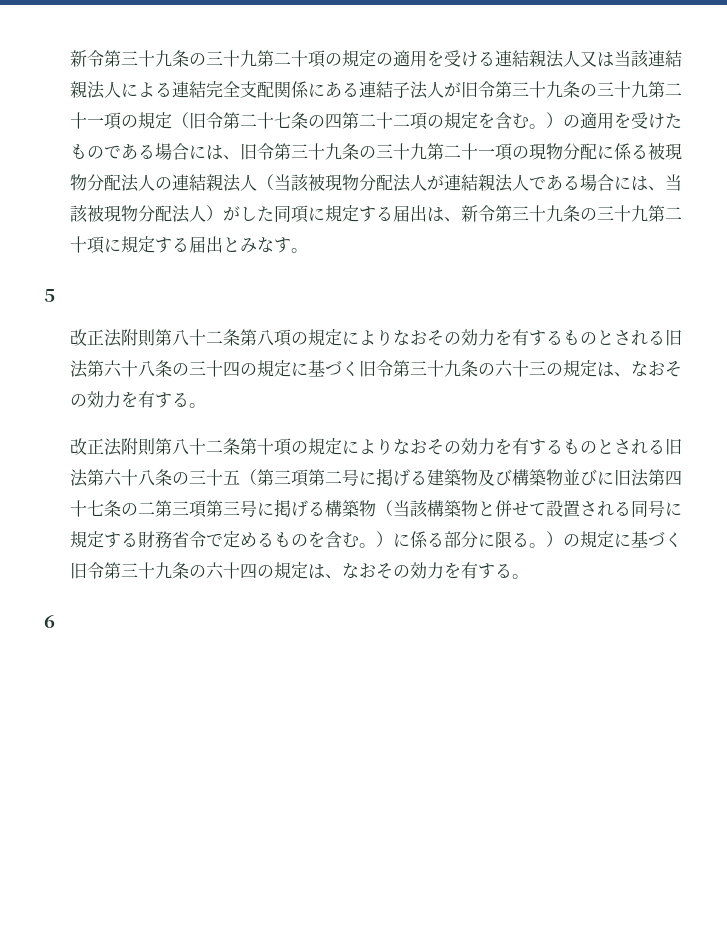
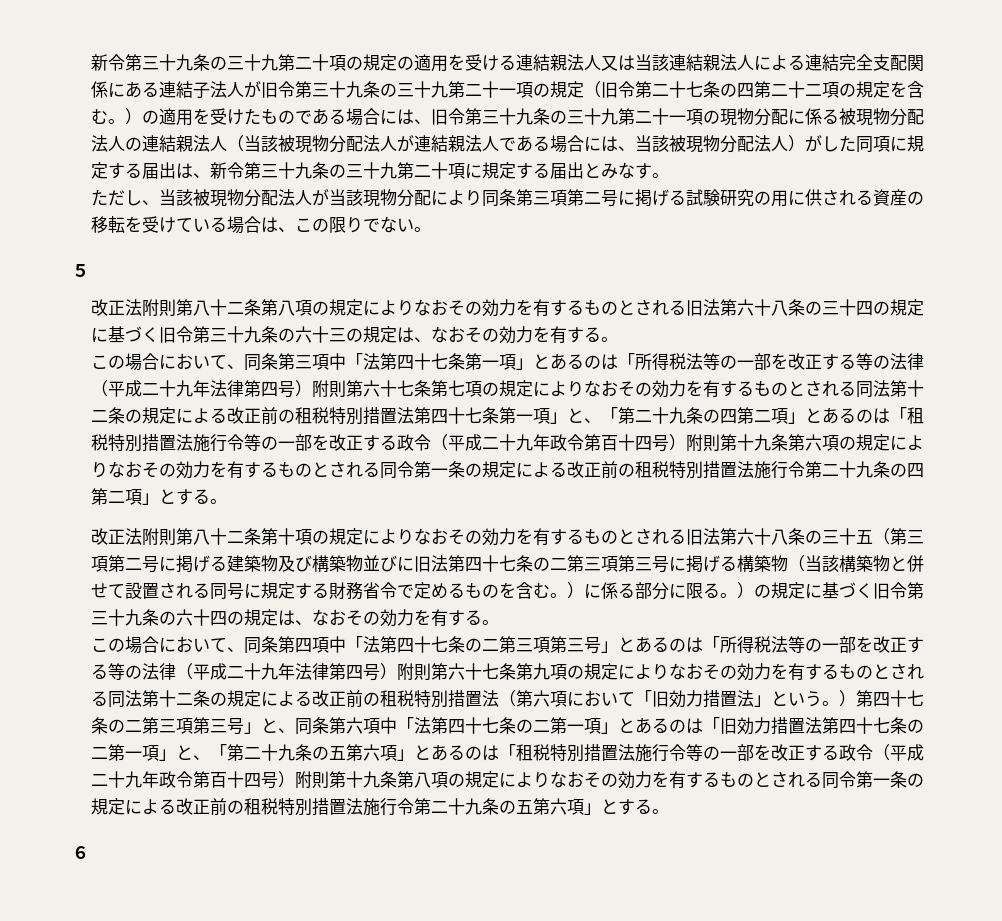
+ ただし、当該被現物分配法人が当該現物分配により同条第三項第二号に掲げる試験研究の用に供される資産の移転を受けている場合は、この限りでない。
+ この場合において、同条第三項中「法第四十七条第一項」とあるのは「所得税法等の一部を改正する等の法律（平成二十九年法律第四号）附則第六十七条第七項の規定によりなおその効力を有するものとされる同法第十二条の規定による改正前の租税特別措置法第四十七条第一項」と、「第二十九条の四第二項」とあるのは「租税特別措置法施行令等の一部を改正する政令（平成二十九年政令第百十四号）附則第十九条第六項の規定によりなおその効力を有するものとされる同令第一条の規定による改正前の租税特別措置法施行令第二十九条の四第二項」とする。
+ この場合において、同条第四項中「法第四十七条の二第三項第三号」とあるのは「所得税法等の一部を改正する等の法律（平成二十九年法律第四号）附則第六十七条第九項の規定によりなおその効力を有するものとされる同法第十二条の規定による改正前の租税特別措置法（第六項において「旧効力措置法」という。）第四十七条の二第三項第三号」と、同条第六項中「法第四十七条の二第一項」とあるのは「旧効力措置法第四十七条の二第一項」と、「第二十九条の五第六項」とあるのは「租税特別措置法施行令等の一部を改正する政令（平成二十九年政令第百十四号）附則第十九条第八項の規定によりなおその効力を有するものとされる同令第一条の規定による改正前の租税特別措置法施行令第二十九条の五第六項」とする。

